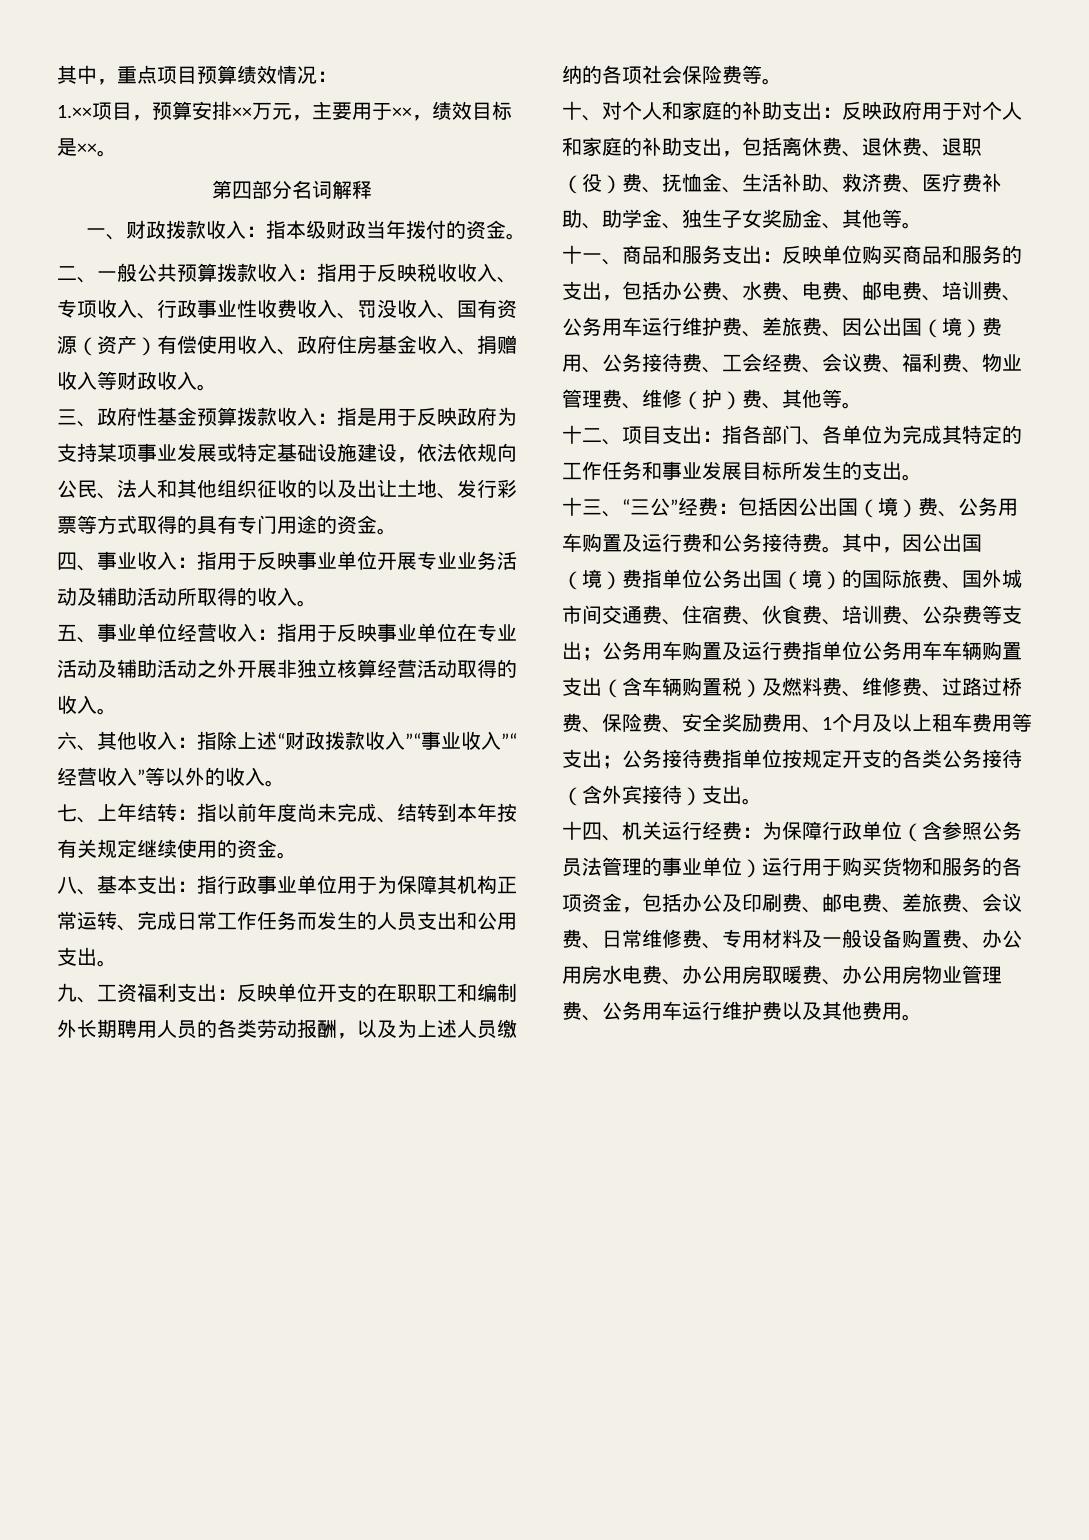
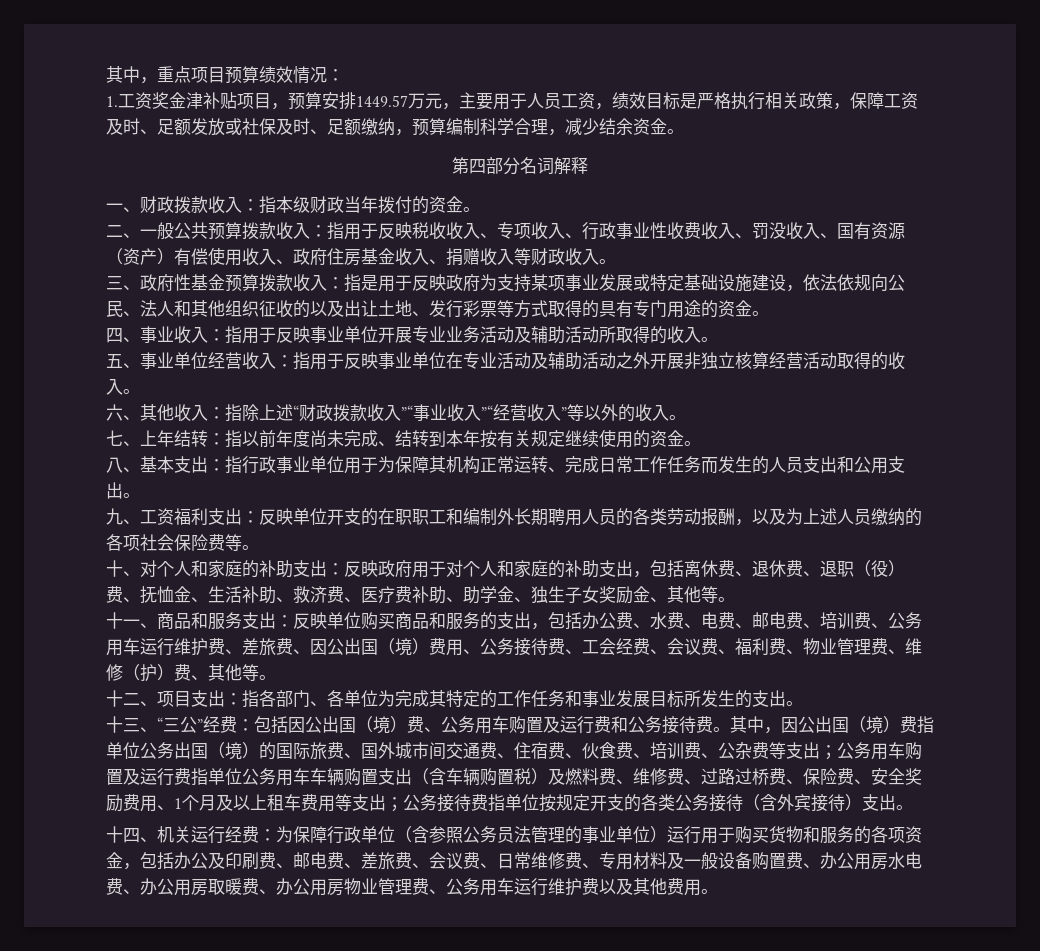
- 1.××项目，预算安排××万元，主要用于××，绩效目标是××。
+ 1.工资奖金津补贴项目，预算安排1449.57万元，主要用于人员工资，绩效目标是严格执行相关政策，保障工资及时、足额发放或社保及时、足额缴纳，预算编制科学合理，减少结余资金。

